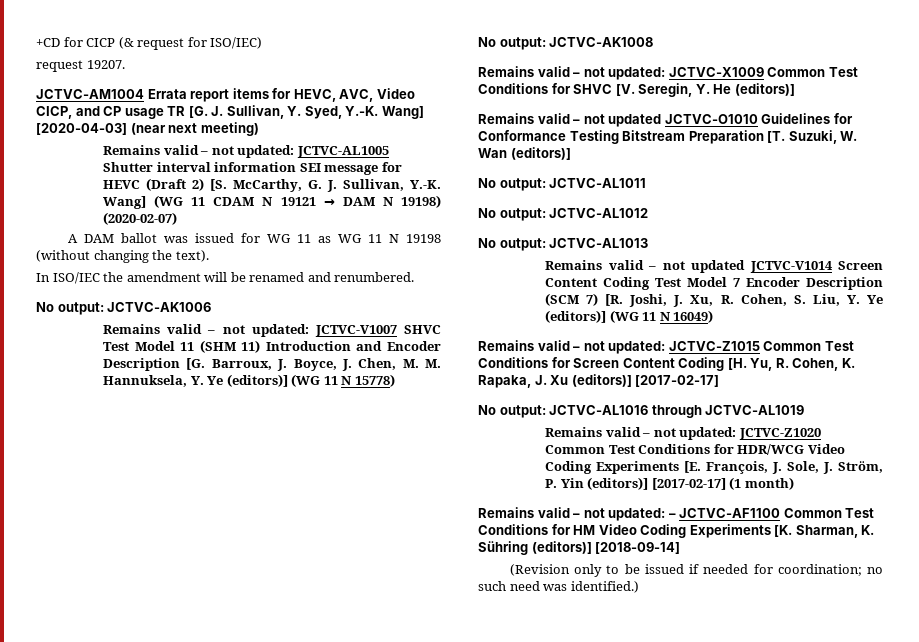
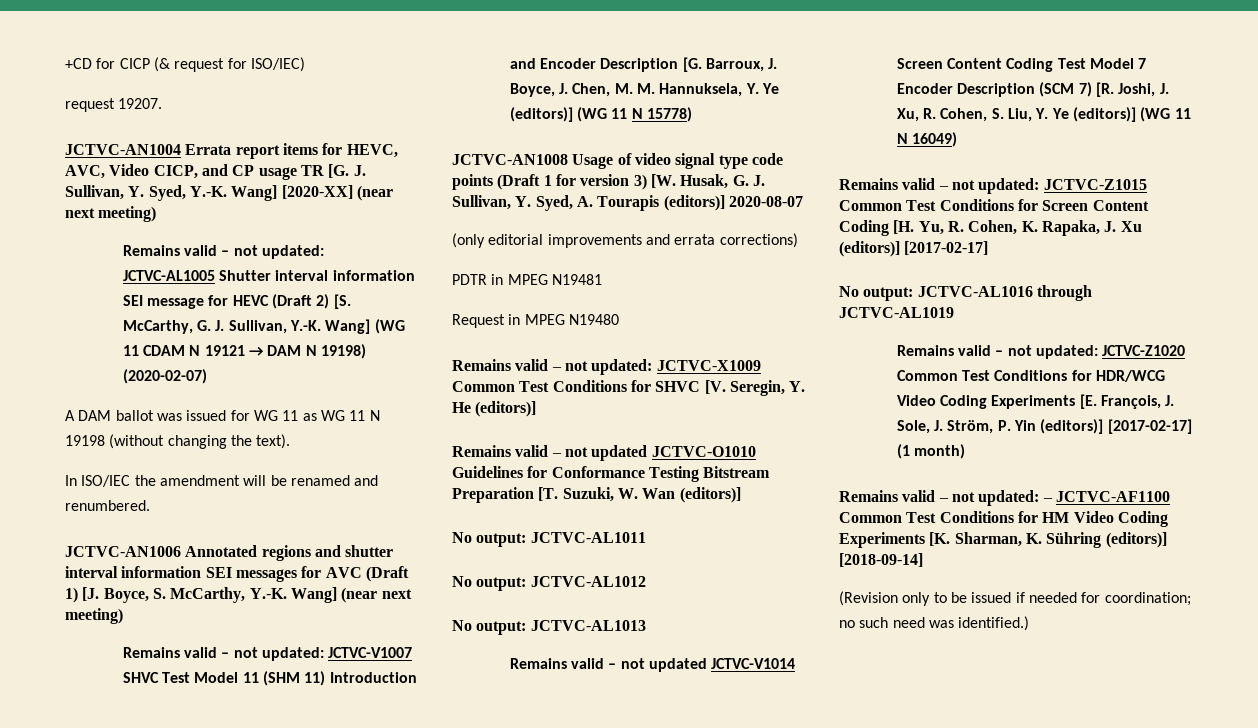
- JCTVC-AM1004 Errata report items for HEVC, AVC, Video CICP, and CP usage TR [G. J. Sullivan, Y. Syed, Y.-K. Wang] [2020-04-03] (near next meeting)
+ JCTVC-AN1004 Errata report items for HEVC, AVC, Video CICP, and CP usage TR [G. J. Sullivan, Y. Syed, Y.-K. Wang] [2020-XX] (near next meeting)
- No output: JCTVC-AK1006
+ JCTVC-AN1006 Annotated regions and shutter interval information SEI messages for AVC (Draft 1) [J. Boyce, S. McCarthy, Y.-K. Wang] (near next meeting)
- No output: JCTVC-AK1008
+ JCTVC-AN1008 Usage of video signal type code points (Draft 1 for version 3) [W. Husak, G. J. Sullivan, Y. Syed, A. Tourapis (editors)] 2020-08-07
+ (only editorial improvements and errata corrections)
+ PDTR in MPEG N19481
+ Request in MPEG N19480

